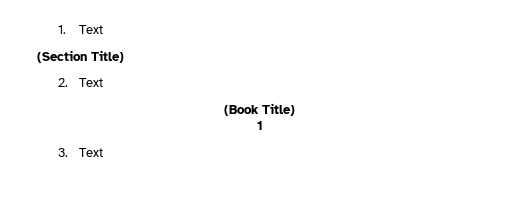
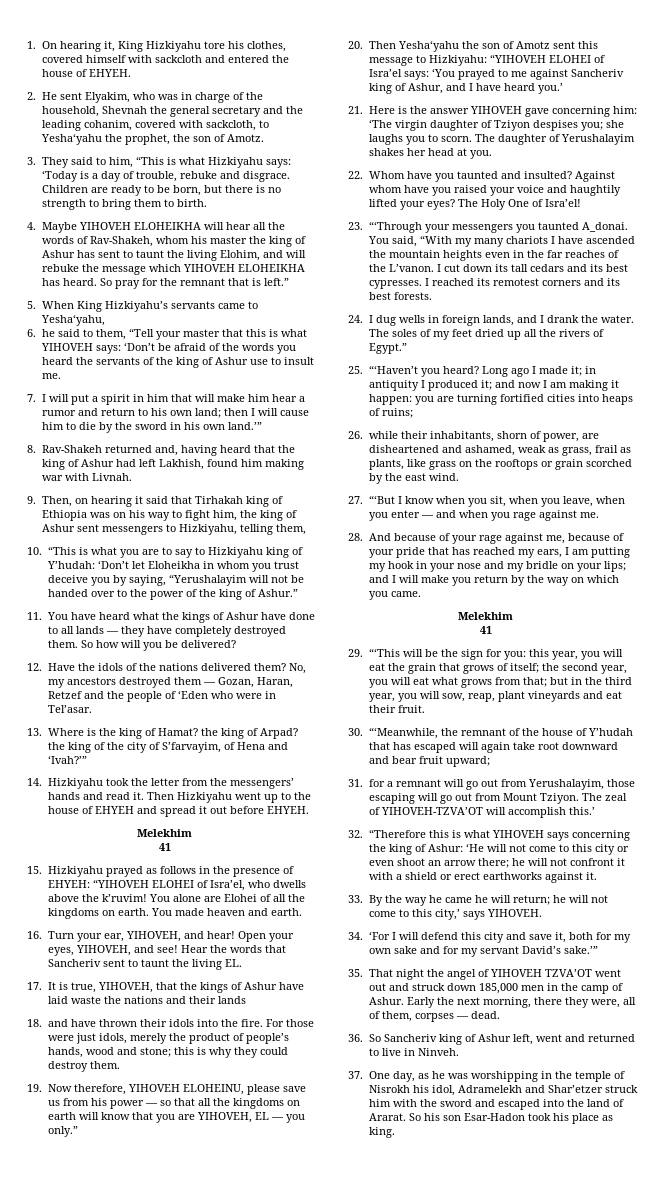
- 1. Text
- (Section Title)
- 2. Text
- (Book Title)
- 1
- 3. Text
+ 1. On hearing it, King Hizkiyahu tore his clothes, covered himself with sackcloth and entered the house of EHYEH.
+ 2. He sent Elyakim, who was in charge of the household, Shevnah the general secretary and the leading cohanim, covered with sackcloth, to Yesha‘yahu the prophet, the son of Amotz.
+ 3. They said to him, “This is what Hizkiyahu says: ‘Today is a day of trouble, rebuke and disgrace. Children are ready to be born, but there is no strength to bring them to birth.
+ 4. Maybe YIHOVEH ELOHEIKHA will hear all the words of Rav-Shakeh, whom his master the king of Ashur has sent to taunt the living Elohim, and will rebuke the message which YIHOVEH ELOHEIKHA has heard. So pray for the remnant that is left.”
+ 5. When King Hizkiyahu’s servants came to Yesha‘yahu,
+ 6. he said to them, “Tell your master that this is what YIHOVEH says: ‘Don’t be afraid of the words you heard the servants of the king of Ashur use to insult me.
+ 7. I will put a spirit in him that will make him hear a rumor and return to his own land; then I will cause him to die by the sword in his own land.’”
+ 8. Rav-Shakeh returned and, having heard that the king of Ashur had left Lakhish, found him making war with Livnah.
+ 9. Then, on hearing it said that Tirhakah king of Ethiopia was on his way to fight him, the king of Ashur sent messengers to Hizkiyahu, telling them,
+ 10. “This is what you are to say to Hizkiyahu king of Y’hudah: ‘Don’t let Eloheikha in whom you trust deceive you by saying, “Yerushalayim will not be handed over to the power of the king of Ashur.”
+ 11. You have heard what the kings of Ashur have done to all lands — they have completely destroyed them. So how will you be delivered?
+ 12. Have the idols of the nations delivered them? No, my ancestors destroyed them — Gozan, Haran, Retzef and the people of ‘Eden who were in Tel’asar.
+ 13. Where is the king of Hamat? the king of Arpad? the king of the city of S’farvayim, of Hena and ‘Ivah?’”
+ 14. Hizkiyahu took the letter from the messengers’ hands and read it. Then Hizkiyahu went up to the house of EHYEH and spread it out before EHYEH.
+ Melekhim
+ 41
+ 15. Hizkiyahu prayed as follows in the presence of EHYEH: “YIHOVEH ELOHEI of Isra’el, who dwells above the k’ruvim! You alone are Elohei of all the kingdoms on earth. You made heaven and earth.
+ 16. Turn your ear, YIHOVEH, and hear! Open your eyes, YIHOVEH, and see! Hear the words that Sancheriv sent to taunt the living EL.
+ 17. It is true, YIHOVEH, that the kings of Ashur have laid waste the nations and their lands
+ 18. and have thrown their idols into the fire. For those were just idols, merely the product of people’s hands, wood and stone; this is why they could destroy them.
+ 19. Now therefore, YIHOVEH ELOHEINU, please save us from his power — so that all the kingdoms on earth will know that you are YIHOVEH, EL — you only.”
+ 20. Then Yesha‘yahu the son of Amotz sent this message to Hizkiyahu: “YIHOVEH ELOHEI of Isra’el says: ‘You prayed to me against Sancheriv king of Ashur, and I have heard you.’
+ 21. Here is the answer YIHOVEH gave concerning him: ‘The virgin daughter of Tziyon despises you; she laughs you to scorn. The daughter of Yerushalayim shakes her head at you.
+ 22. Whom have you taunted and insulted? Against whom have you raised your voice and haughtily lifted your eyes? The Holy One of Isra’el!
+ 23. “‘Through your messengers you taunted A_donai. You said, “With my many chariots I have ascended the mountain heights even in the far reaches of the L’vanon. I cut down its tall cedars and its best cypresses. I reached its remotest corners and its best forests.
+ 24. I dug wells in foreign lands, and I drank the water. The soles of my feet dried up all the rivers of Egypt.”
+ 25. “‘Haven’t you heard? Long ago I made it; in antiquity I produced it; and now I am making it happen: you are turning fortified cities into heaps of ruins;
+ 26. while their inhabitants, shorn of power, are disheartened and ashamed, weak as grass, frail as plants, like grass on the rooftops or grain scorched by the east wind.
+ 27. “‘But I know when you sit, when you leave, when you enter — and when you rage against me.
+ 28. And because of your rage against me, because of your pride that has reached my ears, I am putting my hook in your nose and my bridle on your lips; and I will make you return by the way on which you came.
+ Melekhim
+ 41
+ 29. “‘This will be the sign for you: this year, you will eat the grain that grows of itself; the second year, you will eat what grows from that; but in the third year, you will sow, reap, plant vineyards and eat their fruit.
+ 30. “‘Meanwhile, the remnant of the house of Y’hudah that has escaped will again take root downward and bear fruit upward;
+ 31. for a remnant will go out from Yerushalayim, those escaping will go out from Mount Tziyon. The zeal of YIHOVEH-TZVA’OT will accomplish this.’
+ 32. “Therefore this is what YIHOVEH says concerning the king of Ashur: ‘He will not come to this city or even shoot an arrow there; he will not confront it with a shield or erect earthworks against it.
+ 33. By the way he came he will return; he will not come to this city,’ says YIHOVEH.
+ 34. ‘For I will defend this city and save it, both for my own sake and for my servant David’s sake.’”
+ 35. That night the angel of YIHOVEH TZVA’OT went out and struck down 185,000 men in the camp of Ashur. Early the next morning, there they were, all of them, corpses — dead.
+ 36. So Sancheriv king of Ashur left, went and returned to live in Ninveh.
+ 37. One day, as he was worshipping in the temple of Nisrokh his idol, Adramelekh and Shar’etzer struck him with the sword and escaped into the land of Ararat. So his son Esar-Hadon took his place as king.

